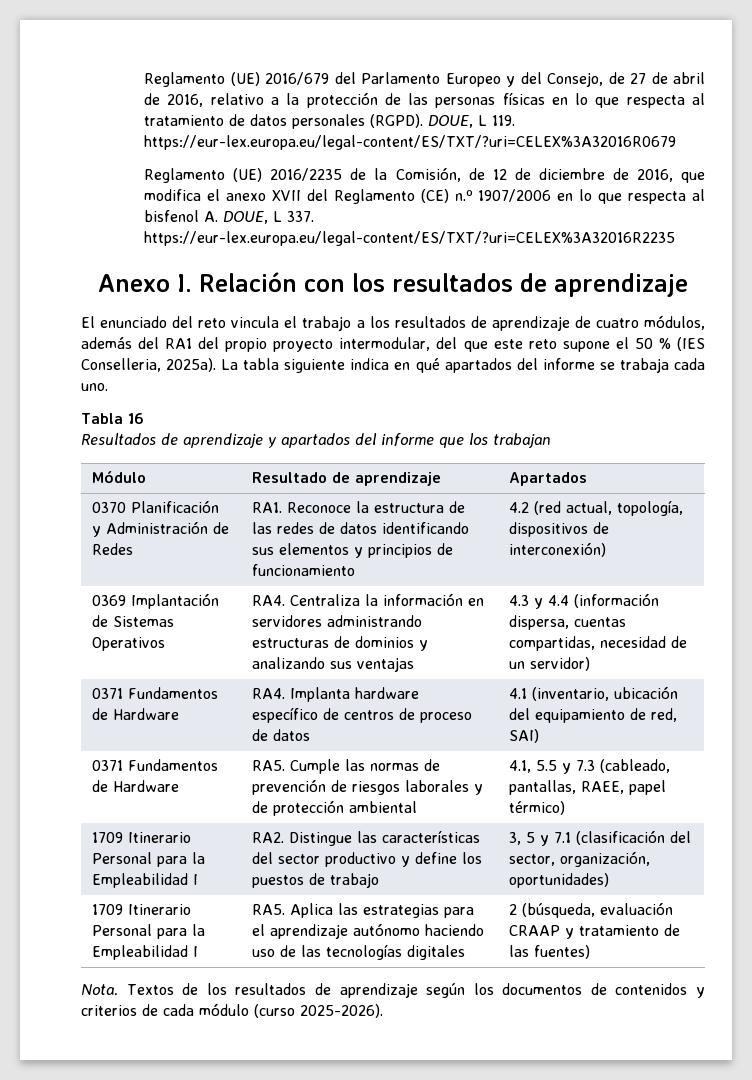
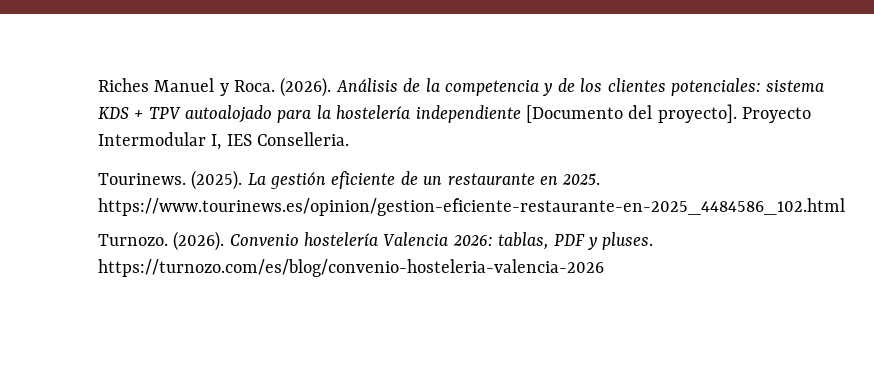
- Reglamento (UE) 2016/679 del Parlamento Europeo y del Consejo, de 27 de abril de 2016, relativo a la protección de las personas físicas en lo que respecta al tratamiento de datos personales (RGPD). DOUE, L 119. https://eur-lex.europa.eu/legal-content/ES/TXT/?uri=CELEX%3A32016R0679
- Reglamento (UE) 2016/2235 de la Comisión, de 12 de diciembre de 2016, que modifica el anexo XVII del Reglamento (CE) n.º 1907/2006 en lo que respecta al bisfenol A. DOUE, L 337. https://eur-lex.europa.eu/legal-content/ES/TXT/?uri=CELEX%3A32016R2235
- Anexo I. Relación con los resultados de aprendizaje
- El enunciado del reto vincula el trabajo a los resultados de aprendizaje de cuatro módulos, además del RA1 del propio proyecto intermodular, del que este reto supone el 50 % (IES Conselleria, 2025a). La tabla siguiente indica en qué apartados del informe se trabaja cada uno.
- Tabla 16
- Resultados de aprendizaje y apartados del informe que los trabajan
- Módulo | Resultado de aprendizaje | Apartados
- 0370 Planificación y Administración de Redes | RA1. Reconoce la estructura de las redes de datos identificando sus elementos y principios de funcionamiento | 4.2 (red actual, topología, dispositivos de interconexión)
- 0369 Implantación de Sistemas Operativos | RA4. Centraliza la información en servidores administrando estructuras de dominios y analizando sus ventajas | 4.3 y 4.4 (información dispersa, cuentas compartidas, necesidad de un servidor)
- 0371 Fundamentos de Hardware | RA4. Implanta hardware específico de centros de proceso de datos | 4.1 (inventario, ubicación del equipamiento de red, SAI)
- 0371 Fundamentos de Hardware | RA5. Cumple las normas de prevención de riesgos laborales y de protección ambiental | 4.1, 5.5 y 7.3 (cableado, pantallas, RAEE, papel térmico)
- 1709 Itinerario Personal para la Empleabilidad I | RA2. Distingue las características del sector productivo y define los puestos de trabajo | 3, 5 y 7.1 (clasificación del sector, organización, oportunidades)
- 1709 Itinerario Personal para la Empleabilidad I | RA5. Aplica las estrategias para el aprendizaje autónomo haciendo uso de las tecnologías digitales | 2 (búsqueda, evaluación CRAAP y tratamiento de las fuentes)
- Nota. Textos de los resultados de aprendizaje según los documentos de contenidos y criterios de cada módulo (curso 2025-2026).
+ Riches Manuel y Roca. (2026). Análisis de la competencia y de los clientes potenciales: sistema KDS + TPV autoalojado para la hostelería independiente [Documento del proyecto]. Proyecto Intermodular I, IES Conselleria.
+ Tourinews. (2025). La gestión eficiente de un restaurante en 2025. https://www.tourinews.es/opinion/gestion-eficiente-restaurante-en-2025_4484586_102.html
+ Turnozo. (2026). Convenio hostelería Valencia 2026: tablas, PDF y pluses. https://turnozo.com/es/blog/convenio-hosteleria-valencia-2026

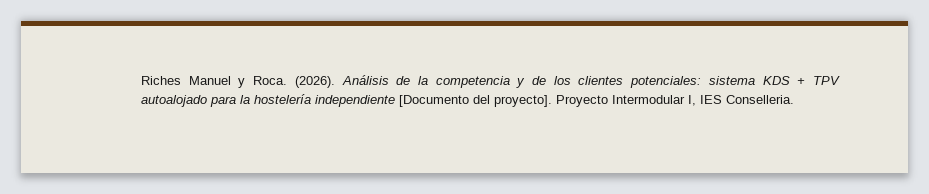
- Tourinews. (2025). La gestión eficiente de un restaurante en 2025. https://www.tourinews.es/opinion/gestion-eficiente-restaurante-en-2025_4484586_102.html
- Turnozo. (2026). Convenio hostelería Valencia 2026: tablas, PDF y pluses. https://turnozo.com/es/blog/convenio-hosteleria-valencia-2026

